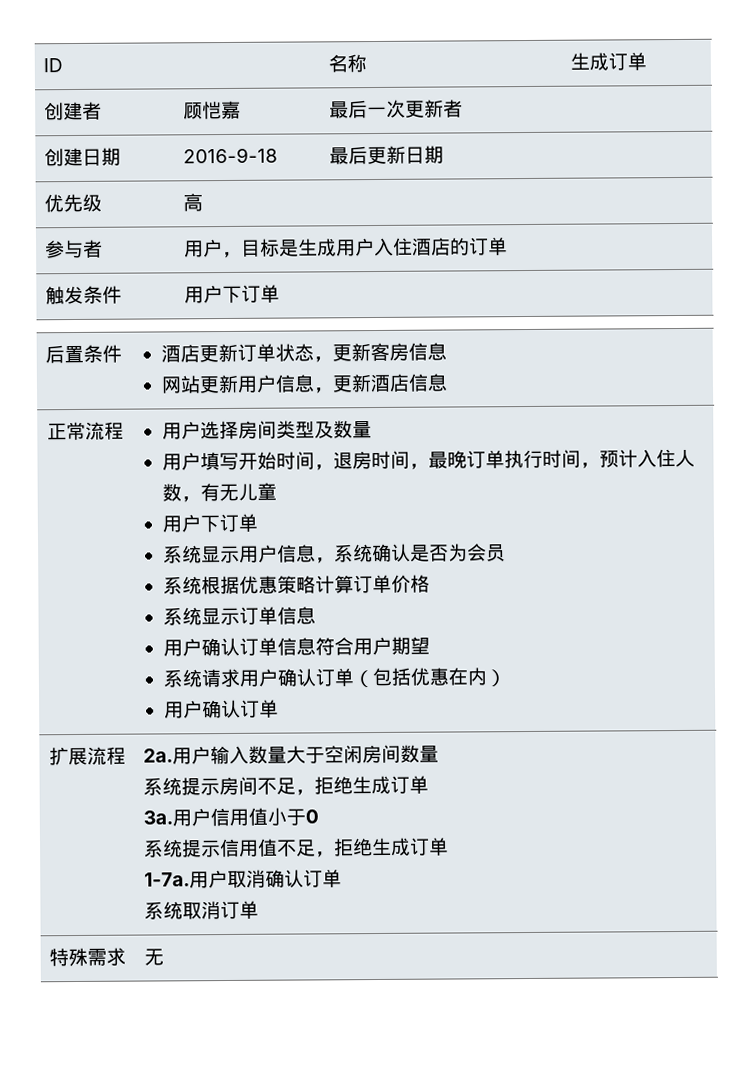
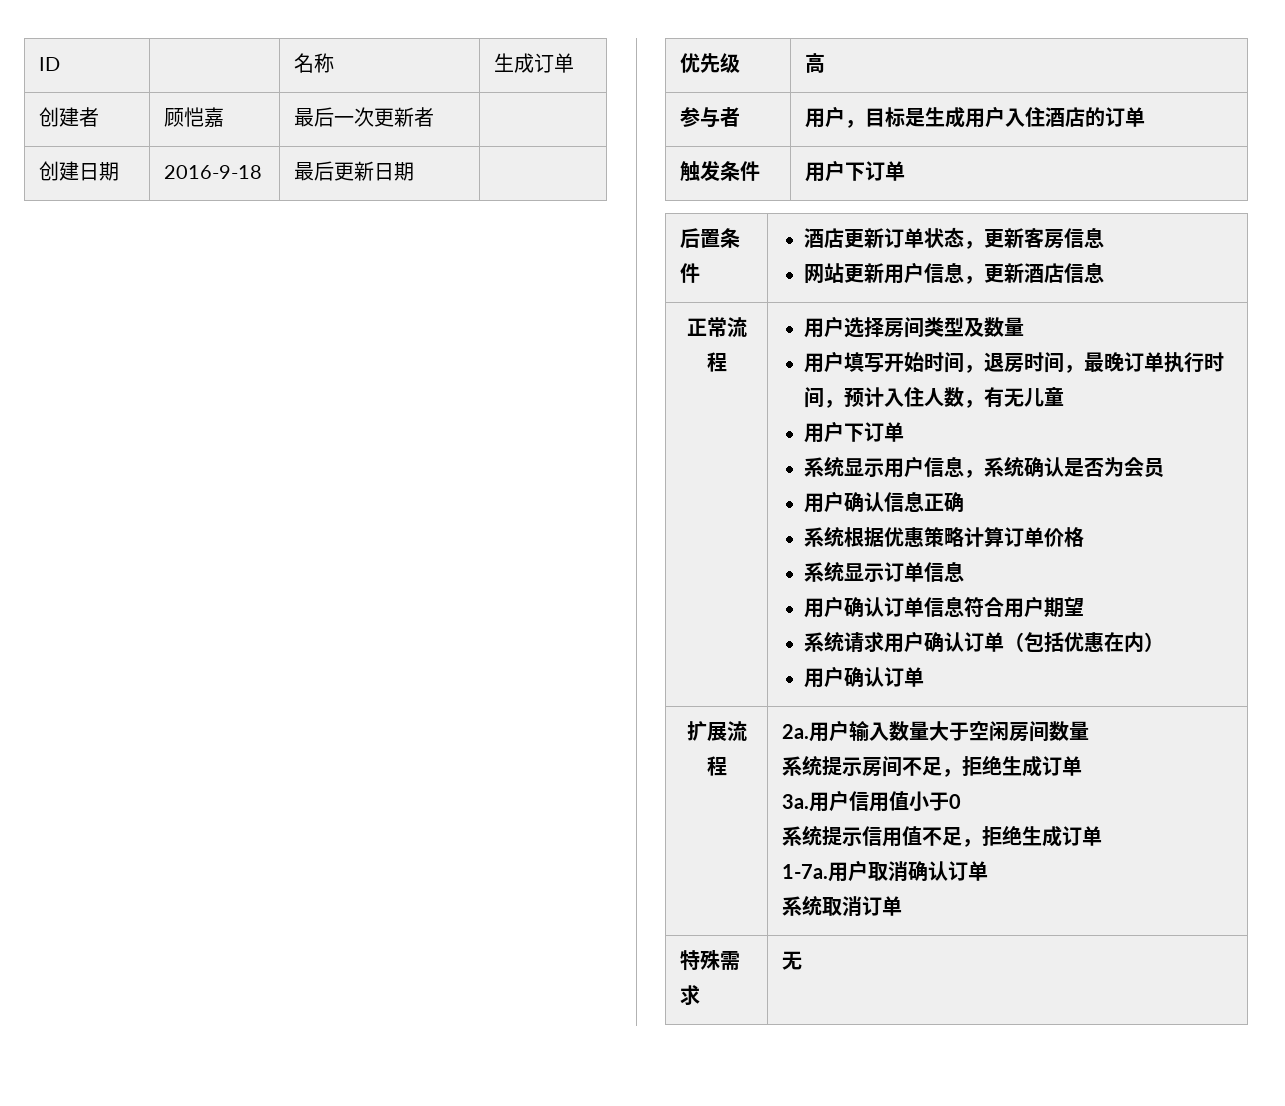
+ 用户确认信息正确

